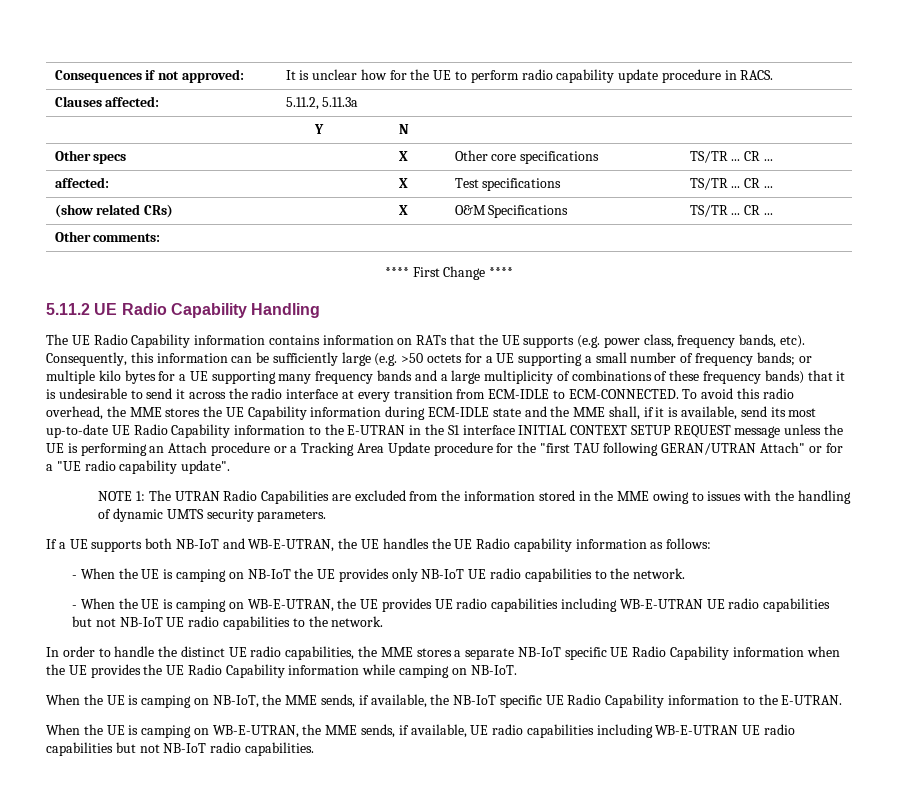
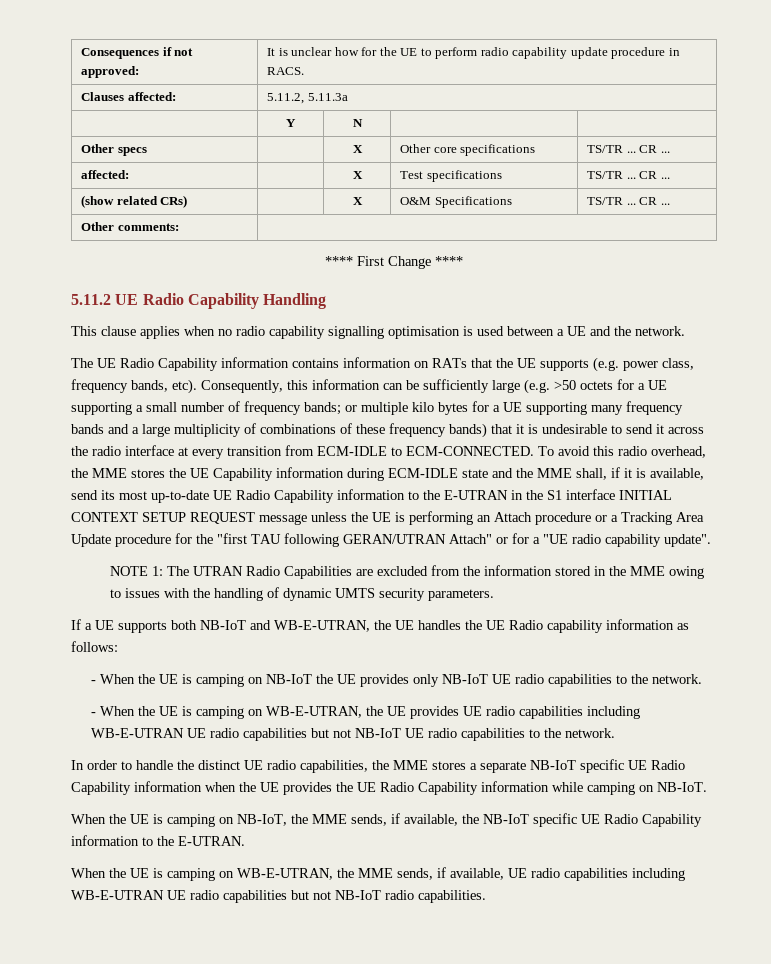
+ This clause applies when no radio capability signalling optimisation is used between a UE and the network.

